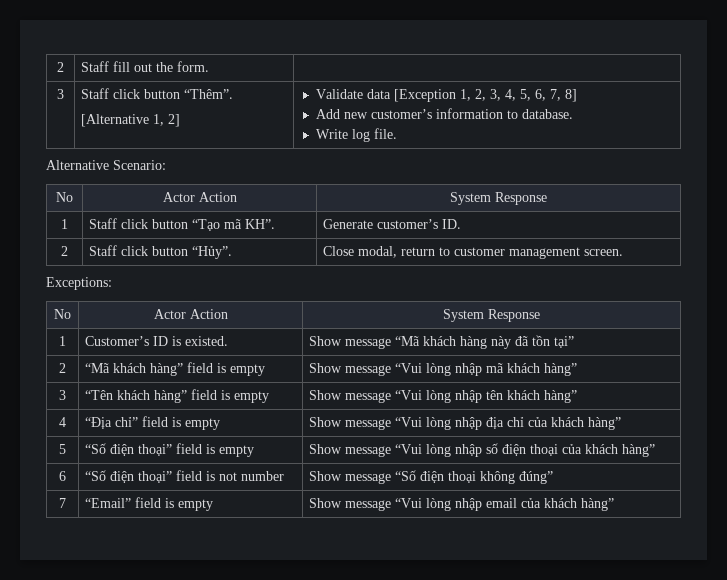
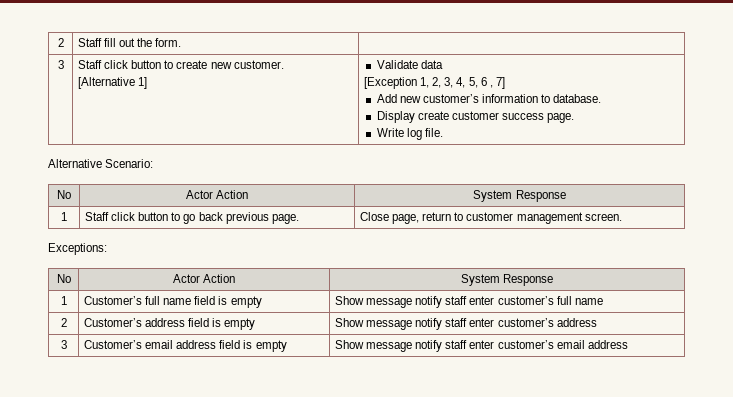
- 3 | Staff click button “Thêm”.
- [Alternative 1, 2] | Validate data [Exception 1, 2, 3, 4, 5, 6, 7, 8]
+ 3 | Staff click button to create new customer.
+ [Alternative 1] | Validate data
+ [Exception 1, 2, 3, 4, 5, 6 , 7]
  Add new customer’s information to database.
+ Display create customer success page.
- 1 | Staff click button “Tạo mã KH”. | Generate customer’s ID.
- 2 | Staff click button “Hủy”. | Close modal, return to customer management screen.
+ 1 | Staff click button to go back previous page. | Close page, return to customer management screen.
- 1 | Customer’s ID is existed. | Show message “Mã khách hàng này đã tồn tại”
- 2 | “Mã khách hàng” field is empty | Show message “Vui lòng nhập mã khách hàng”
- 3 | “Tên khách hàng” field is empty | Show message “Vui lòng nhập tên khách hàng”
- 4 | “Địa chỉ” field is empty | Show message “Vui lòng nhập địa chỉ của khách hàng”
- 5 | “Số điện thoại” field is empty | Show message “Vui lòng nhập số điện thoại của khách hàng”
- 6 | “Số điện thoại” field is not number | Show message “Số điện thoại không đúng”
- 7 | “Email” field is empty | Show message “Vui lòng nhập email của khách hàng”
+ 1 | Customer’s full name field is empty | Show message notify staff enter customer’s full name
+ 2 | Customer’s address field is empty | Show message notify staff enter customer’s address
+ 3 | Customer’s email address field is empty | Show message notify staff enter customer’s email address

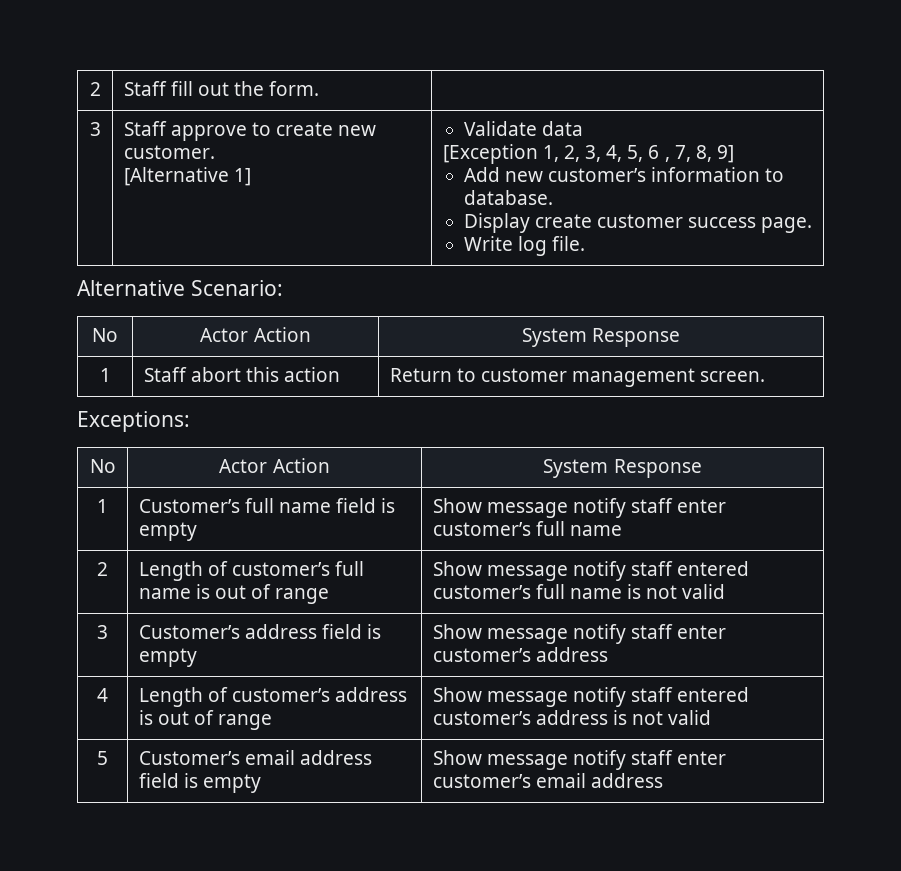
- 3 | Staff click button to create new customer.
+ 3 | Staff approve to create new customer.
  [Alternative 1] | Validate data
- [Exception 1, 2, 3, 4, 5, 6 , 7]
+ [Exception 1, 2, 3, 4, 5, 6 , 7, 8, 9]
- 1 | Staff click button to go back previous page. | Close page, return to customer management screen.
+ 1 | Staff abort this action | Return to customer management screen.
- 2 | Customer’s address field is empty | Show message notify staff enter customer’s address
+ 2 | Length of customer’s full name is out of range | Show message notify staff entered customer’s full name is not valid
+ 3 | Customer’s address field is empty | Show message notify staff enter customer’s address
- 3 | Customer’s email address field is empty | Show message notify staff enter customer’s email address
+ 4 | Length of customer’s address is out of range | Show message notify staff entered customer’s address is not valid
+ 5 | Customer’s email address field is empty | Show message notify staff enter customer’s email address

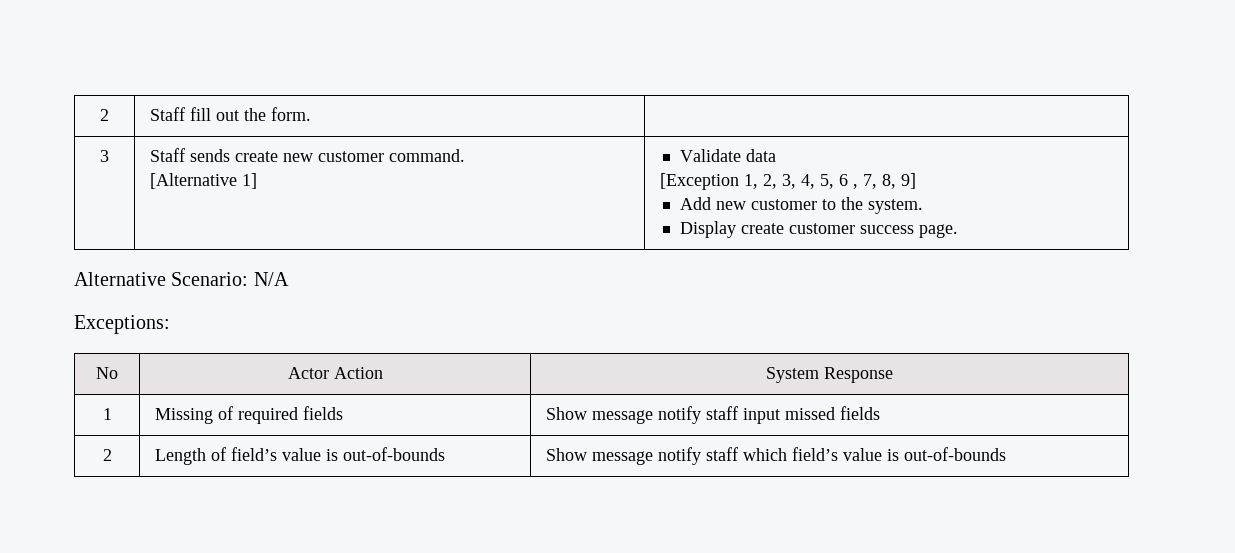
- 3 | Staff approve to create new customer.
+ 3 | Staff sends create new customer command.
  [Alternative 1] | Validate data
  [Exception 1, 2, 3, 4, 5, 6 , 7, 8, 9]
- Add new customer’s information to database.
+ Add new customer to the system.
  Display create customer success page.
- Write log file.
- Alternative Scenario:
- No | Actor Action | System Response
- 1 | Staff abort this action | Return to customer management screen.
+ Alternative Scenario: N/A
- 1 | Customer’s full name field is empty | Show message notify staff enter customer’s full name
+ 1 | Missing of required fields | Show message notify staff input missed fields
- 2 | Length of customer’s full name is out of range | Show message notify staff entered customer’s full name is not valid
- 3 | Customer’s address field is empty | Show message notify staff enter customer’s address
- 4 | Length of customer’s address is out of range | Show message notify staff entered customer’s address is not valid
- 5 | Customer’s email address field is empty | Show message notify staff enter customer’s email address
+ 2 | Length of field’s value is out-of-bounds | Show message notify staff which field’s value is out-of-bounds

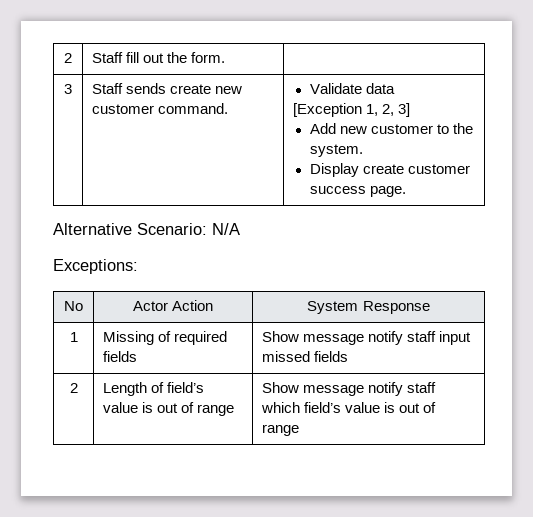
- 3 | Staff sends create new customer command.
- [Alternative 1] | Validate data
- [Exception 1, 2, 3, 4, 5, 6 , 7, 8, 9]
+ 3 | Staff sends create new customer command. | Validate data
+ [Exception 1, 2, 3]
- 2 | Length of field’s value is out-of-bounds | Show message notify staff which field’s value is out-of-bounds
+ 2 | Length of field’s value is out of range | Show message notify staff which field’s value is out of range

